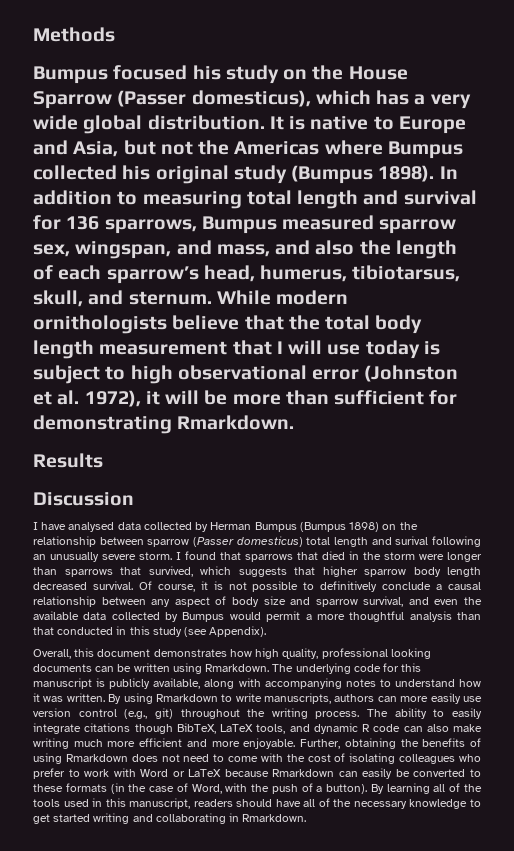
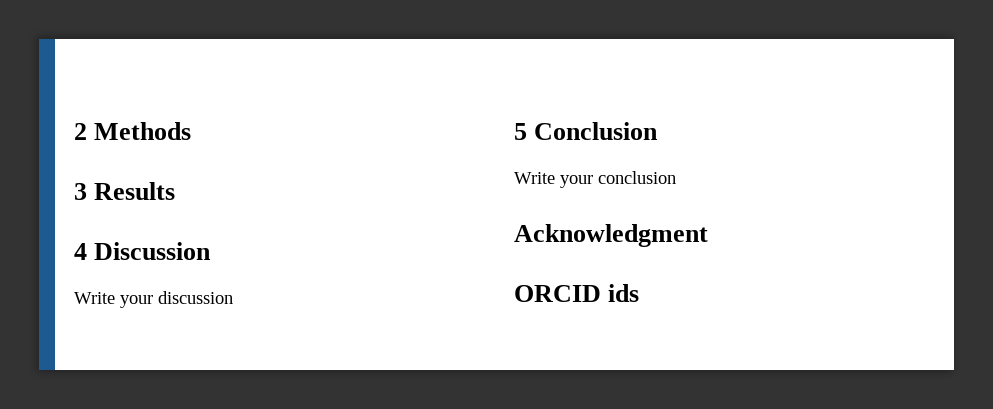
- Methods
+ 2 Methods
- Bumpus focused his study on the House Sparrow (Passer domesticus), which has a very wide global distribution. It is native to Europe and Asia, but not the Americas where Bumpus collected his original study (Bumpus 1898). In addition to measuring total length and survival for 136 sparrows, Bumpus measured sparrow sex, wingspan, and mass, and also the length of each sparrow’s head, humerus, tibiotarsus, skull, and sternum. While modern ornithologists believe that the total body length measurement that I will use today is subject to high observational error (Johnston et al. 1972), it will be more than sufficient for demonstrating Rmarkdown.
- Results
+ 3 Results
- Discussion
+ 4 Discussion
- I have analysed data collected by Herman Bumpus (Bumpus 1898) on the relationship between sparrow (Passer domesticus) total length and surival following an unusually severe storm. I found that sparrows that died in the storm were longer than sparrows that survived, which suggests that higher sparrow body length decreased survival. Of course, it is not possible to definitively conclude a causal relationship between any aspect of body size and sparrow survival, and even the available data collected by Bumpus would permit a more thoughtful analysis than that conducted in this study (see Appendix).
- Overall, this document demonstrates how high quality, professional looking documents can be written using Rmarkdown. The underlying code for this manuscript is publicly available, along with accompanying notes to understand how it was written. By using Rmarkdown to write manuscripts, authors can more easily use version control (e.g., git) throughout the writing process. The ability to easily integrate citations though BibTeX, LaTeX tools, and dynamic R code can also make writing much more efficient and more enjoyable. Further, obtaining the benefits of using Rmarkdown does not need to come with the cost of isolating colleagues who prefer to work with Word or LaTeX because Rmarkdown can easily be converted to these formats (in the case of Word, with the push of a button). By learning all of the tools used in this manuscript, readers should have all of the necessary knowledge to get started writing and collaborating in Rmarkdown.
+ Write your discussion
+ 5 Conclusion
+ Write your conclusion
+ Acknowledgment
+ ORCID ids

